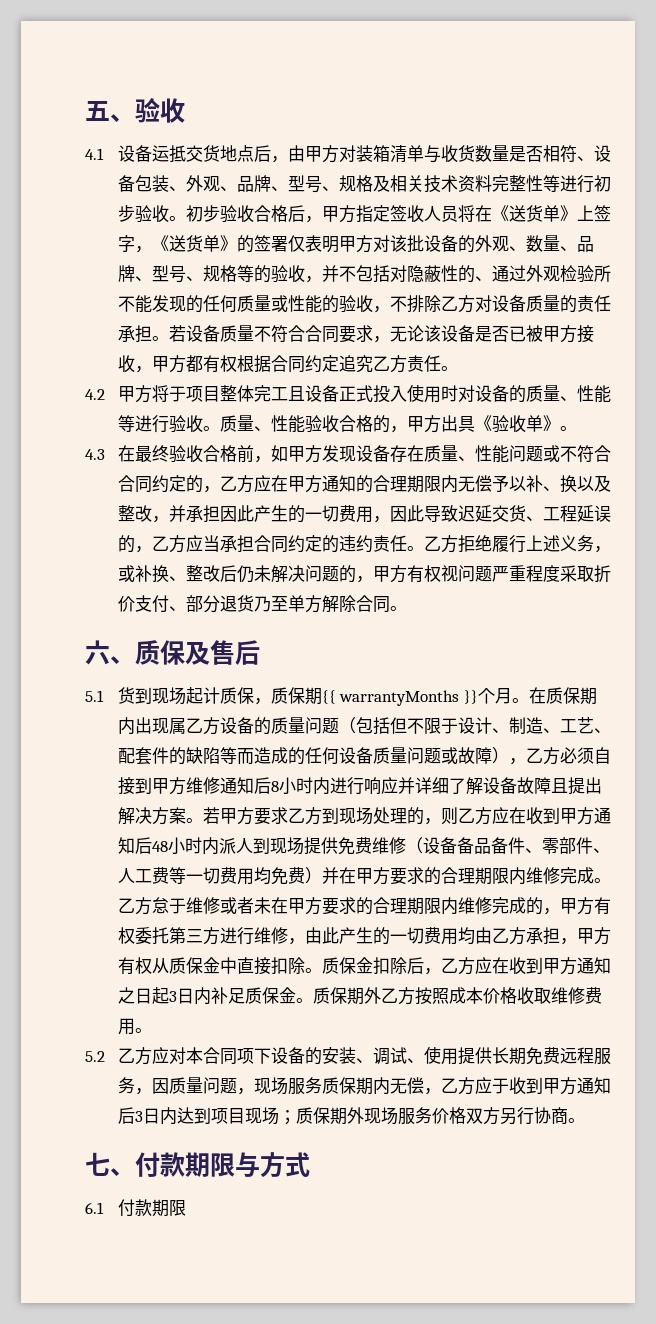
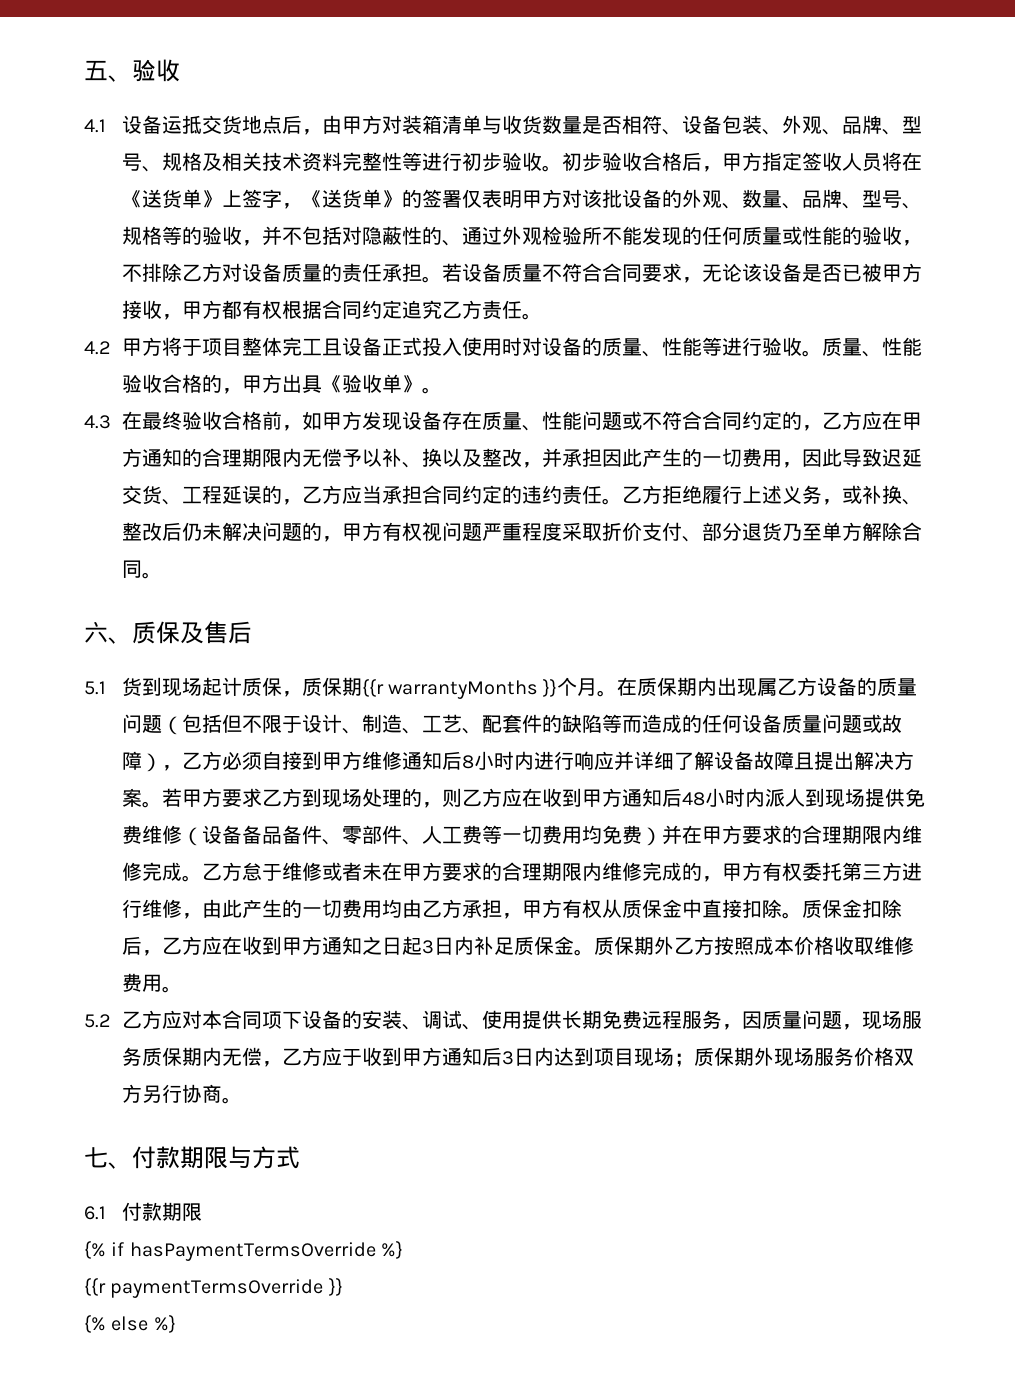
- 5.1货到现场起计质保，质保期{{ warrantyMonths }}个月。
+ 5.1货到现场起计质保，质保期{{r warrantyMonths }}个月。
+ {% if hasPaymentTermsOverride %}
+ {{r paymentTermsOverride }}
+ {% else %}

